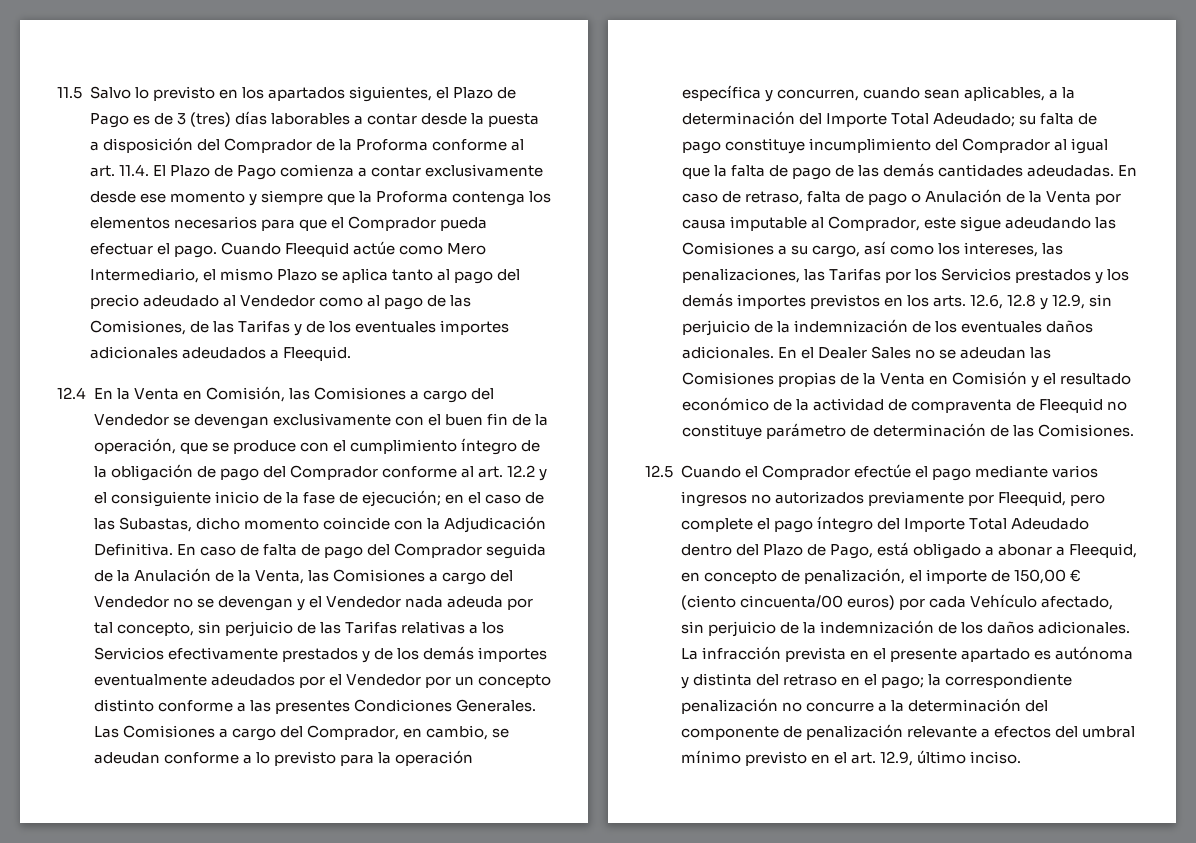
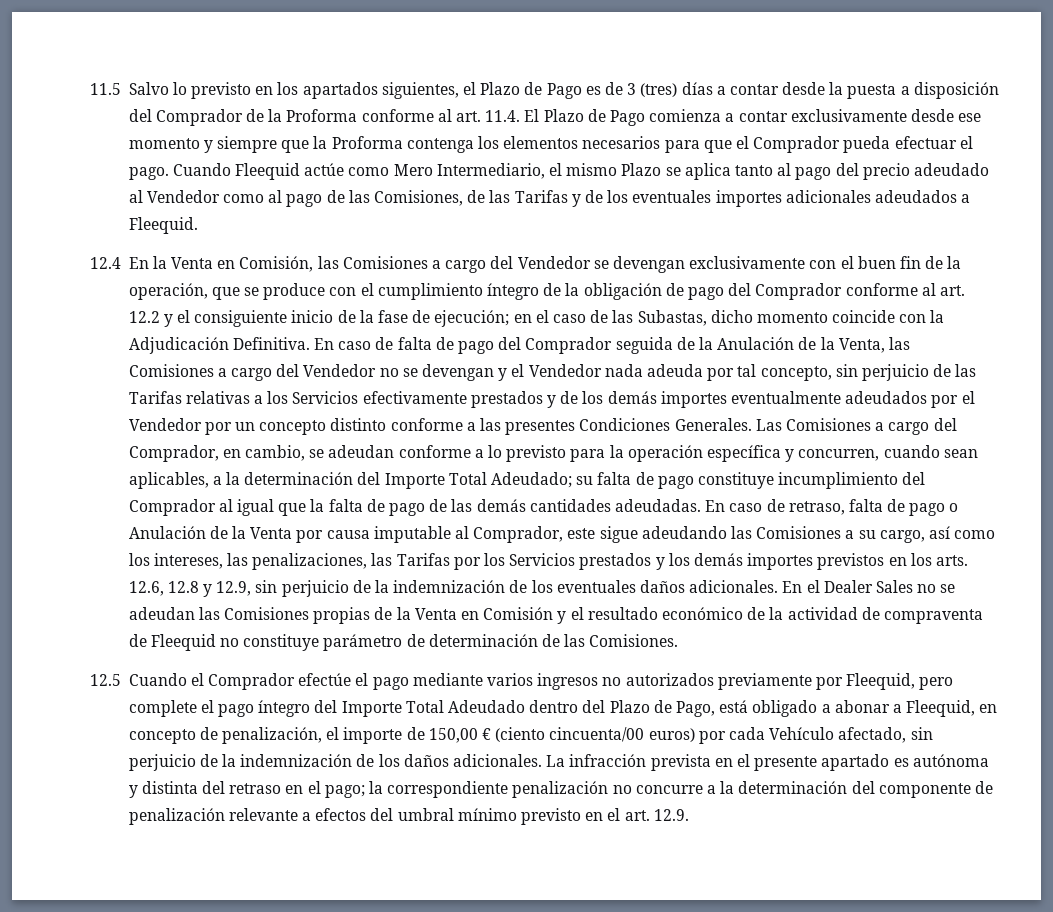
- 11.5 Salvo lo previsto en los apartados siguientes, el Plazo de Pago es de 3 (tres) días laborables a contar desde la puesta a disposición del Comprador de la Proforma conforme al art. 11.4. El Plazo de Pago comienza a contar exclusivamente desde ese momento y siempre que la Proforma contenga los elementos necesarios para que el Comprador pueda efectuar el pago.
+ 11.5 Salvo lo previsto en los apartados siguientes, el Plazo de Pago es de 3 (tres) días a contar desde la puesta a disposición del Comprador de la Proforma conforme al art. 11.4. El Plazo de Pago comienza a contar exclusivamente desde ese momento y siempre que la Proforma contenga los elementos necesarios para que el Comprador pueda efectuar el pago.
- La infracción prevista en el presente apartado es autónoma y distinta del retraso en el pago; la correspondiente penalización no concurre a la determinación del componente de penalización relevante a efectos del umbral mínimo previsto en el art. 12.9, último inciso.
+ La infracción prevista en el presente apartado es autónoma y distinta del retraso en el pago; la correspondiente penalización no concurre a la determinación del componente de penalización relevante a efectos del umbral mínimo previsto en el art. 12.9.

